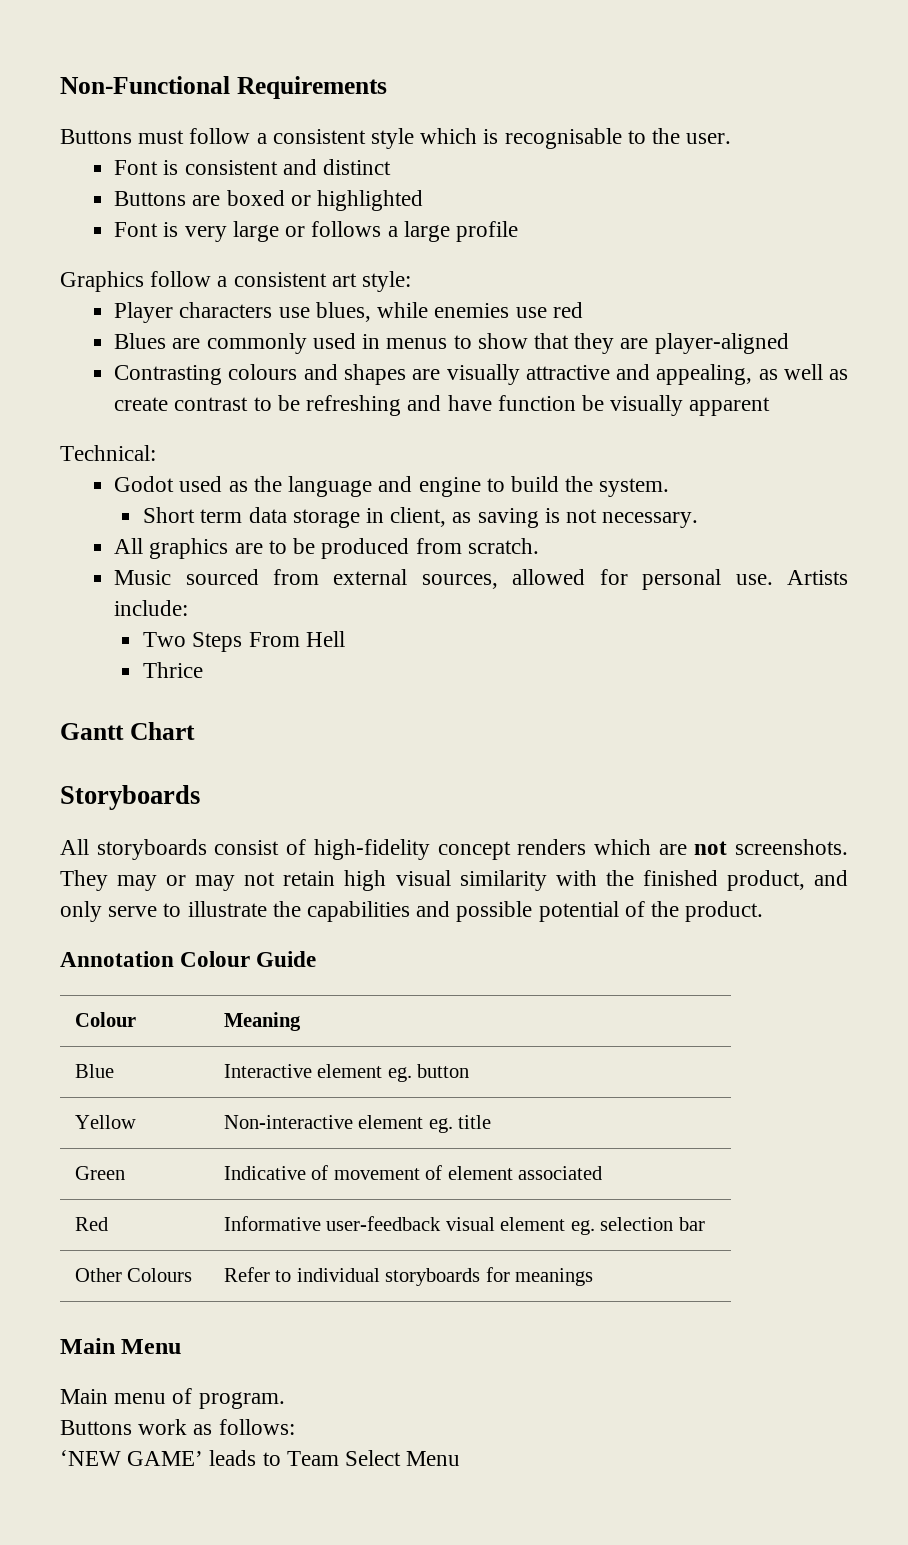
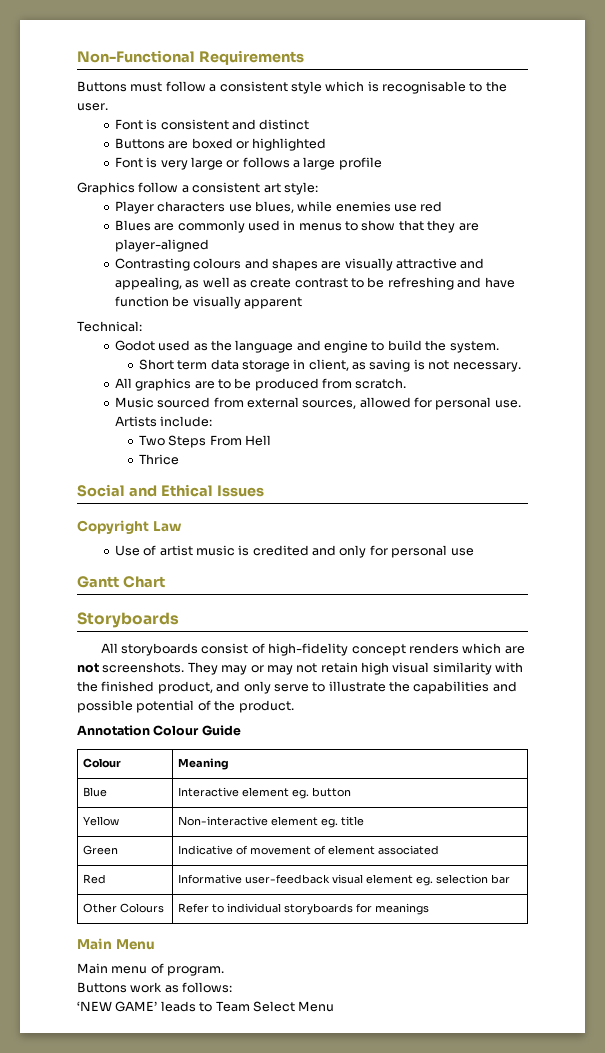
+ Social and Ethical Issues
+ Copyright Law
+ Use of artist music is credited and only for personal use

